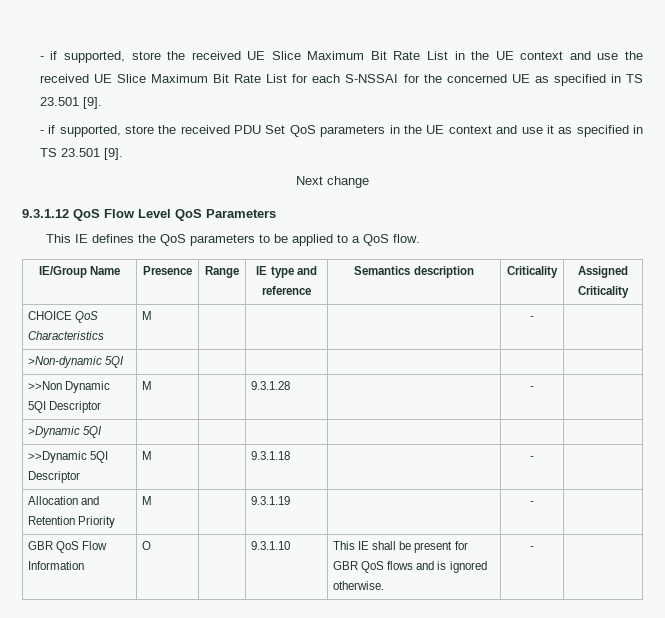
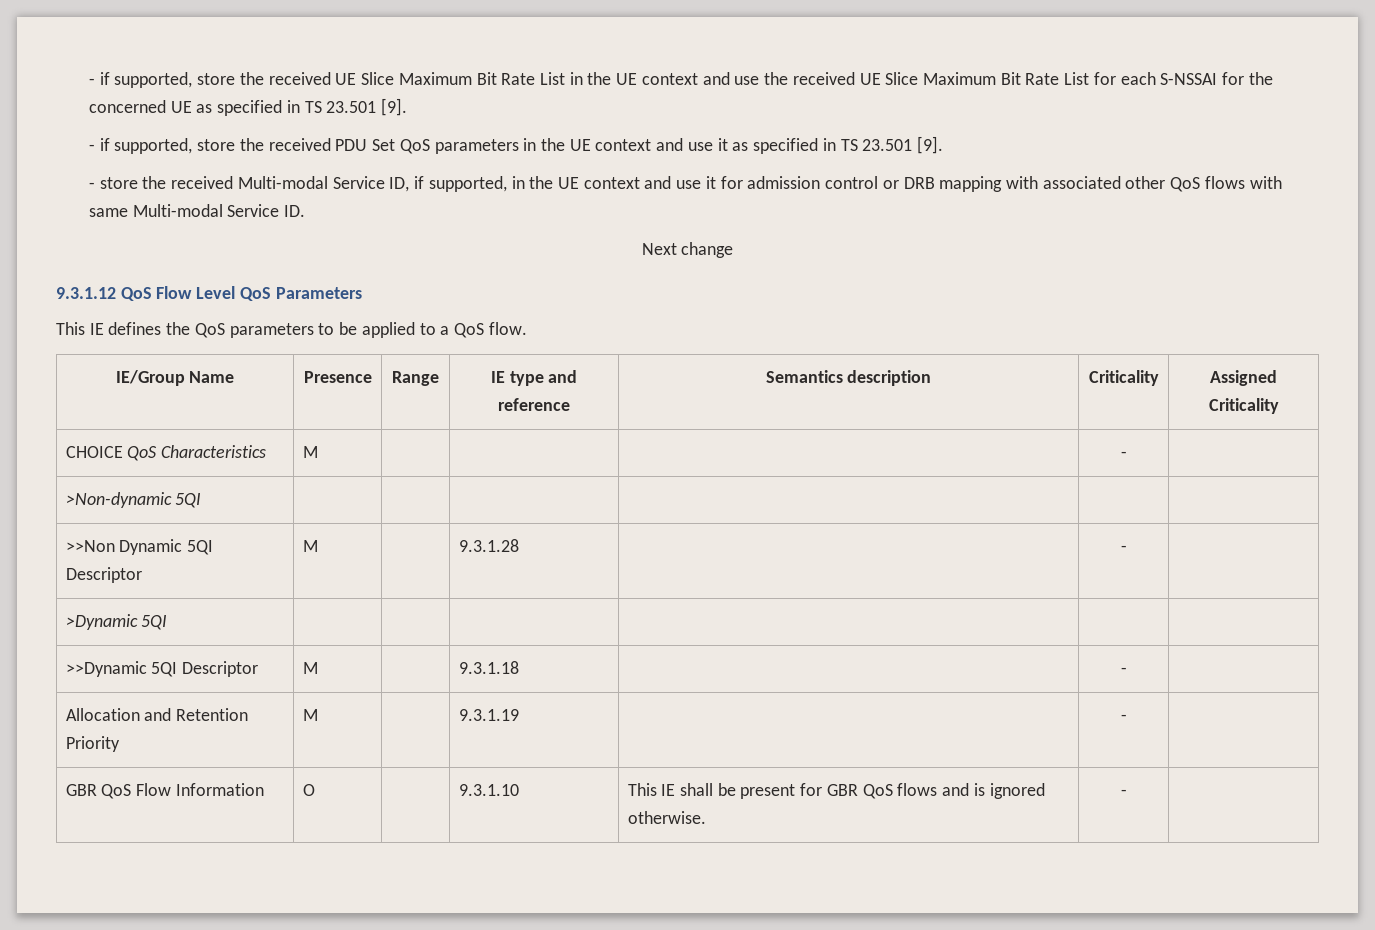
+ - store the received Multi-modal Service ID, if supported, in the UE context and use it for admission control or DRB mapping with associated other QoS flows with same Multi-modal Service ID.

